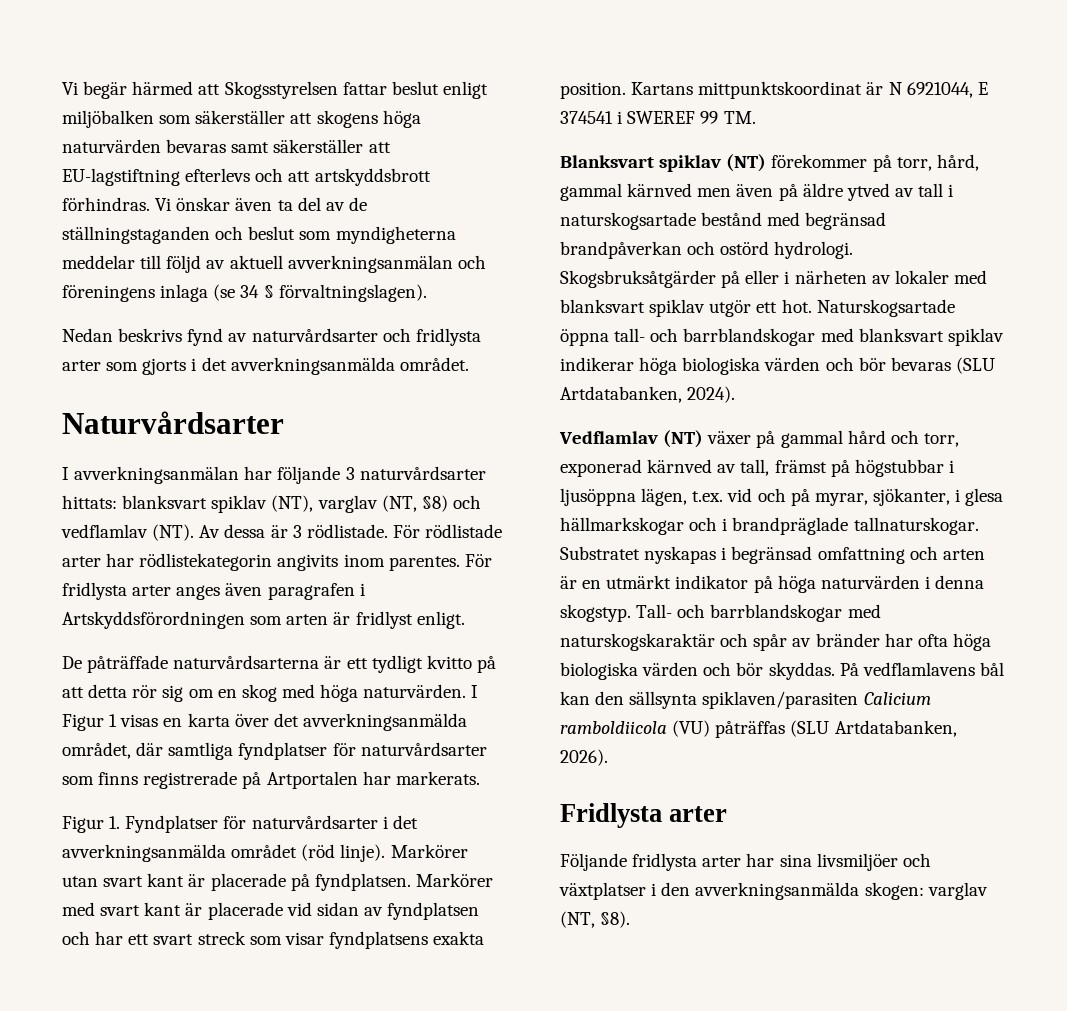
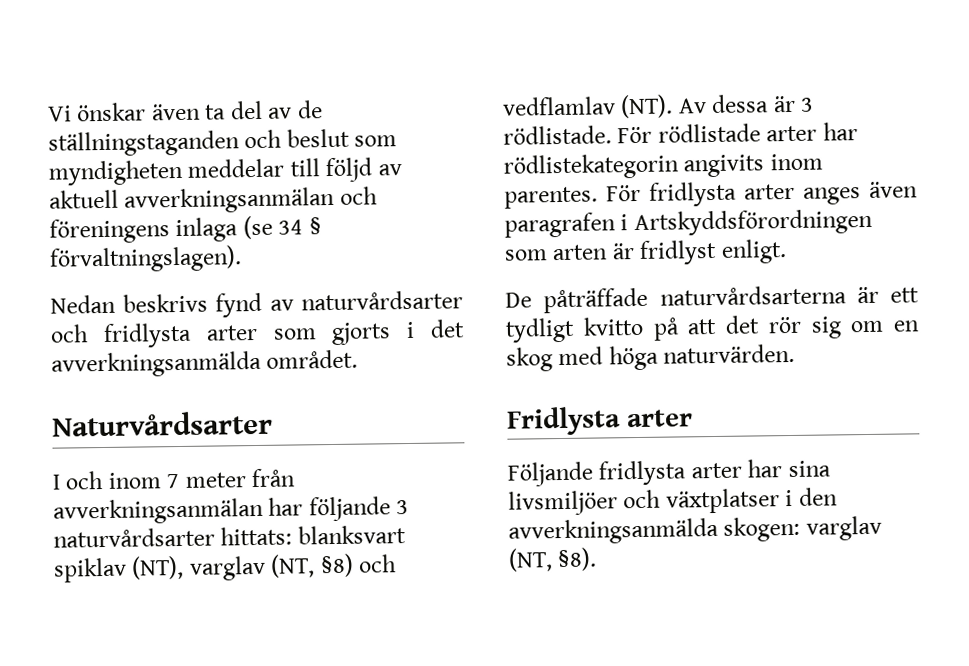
- Vi begär härmed att Skogsstyrelsen fattar beslut enligt miljöbalken som säkerställer att skogens höga naturvärden bevaras samt säkerställer att EU-lagstiftning efterlevs och att artskyddsbrott förhindras. Vi önskar även ta del av de ställningstaganden och beslut som myndigheterna meddelar till följd av aktuell avverkningsanmälan och föreningens inlaga (se 34 § förvaltningslagen).
+ Vi önskar även ta del av de ställningstaganden och beslut som myndigheten meddelar till följd av aktuell avverkningsanmälan och föreningens inlaga (se 34 § förvaltningslagen).
- I avverkningsanmälan har följande 3 naturvårdsarter hittats: blanksvart spiklav (NT), varglav (NT, §8) och vedflamlav (NT). Av dessa är 3 rödlistade.
+ I och inom 7 meter från avverkningsanmälan har följande 3 naturvårdsarter hittats: blanksvart spiklav (NT), varglav (NT, §8) och vedflamlav (NT). Av dessa är 3 rödlistade.
- De påträffade naturvårdsarterna är ett tydligt kvitto på att detta rör sig om en skog med höga naturvärden. I Figur 1 visas en karta över det avverkningsanmälda området, där samtliga fyndplatser för naturvårdsarter som finns registrerade på Artportalen har markerats.
- Figur 1. Fyndplatser för naturvårdsarter i det avverkningsanmälda området (röd linje). Markörer utan svart kant är placerade på fyndplatsen. Markörer med svart kant är placerade vid sidan av fyndplatsen och har ett svart streck som visar fyndplatsens exakta position. Kartans mittpunktskoordinat är N 6921044, E 374541 i SWEREF 99 TM.
- Blanksvart spiklav (NT) förekommer på torr, hård, gammal kärnved men även på äldre ytved av tall i naturskogsartade bestånd med begränsad brandpåverkan och ostörd hydrologi. Skogsbruksåtgärder på eller i närheten av lokaler med blanksvart spiklav utgör ett hot. Naturskogsartade öppna tall- och barrblandskogar med blanksvart spiklav indikerar höga biologiska värden och bör bevaras (SLU Artdatabanken, 2024).
- Vedflamlav (NT) växer på gammal hård och torr, exponerad kärnved av tall, främst på högstubbar i ljusöppna lägen, t.ex. vid och på myrar, sjökanter, i glesa hällmarkskogar och i brandpräglade tallnaturskogar. Substratet nyskapas i begränsad omfattning och arten är en utmärkt indikator på höga naturvärden i denna skogstyp. Tall- och barrblandskogar med naturskogskaraktär och spår av bränder har ofta höga biologiska värden och bör skyddas. På vedflamlavens bål kan den sällsynta spiklaven/parasiten Calicium ramboldiicola (VU) påträffas (SLU Artdatabanken, 2026).
+ De påträffade naturvårdsarterna är ett tydligt kvitto på att det rör sig om en skog med höga naturvärden.

